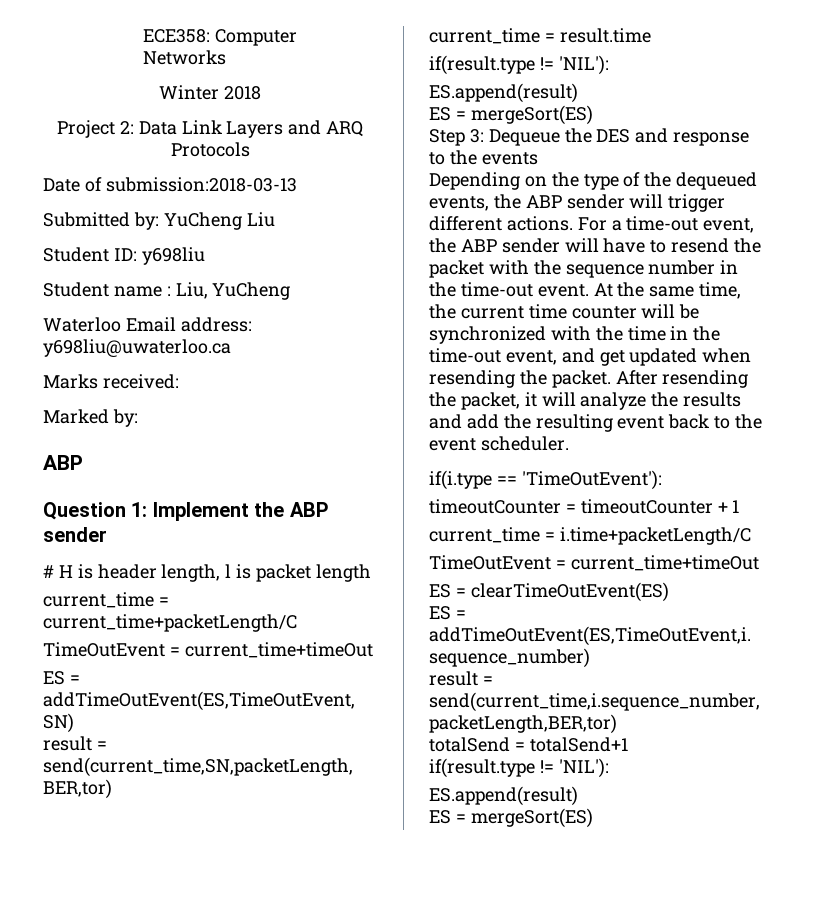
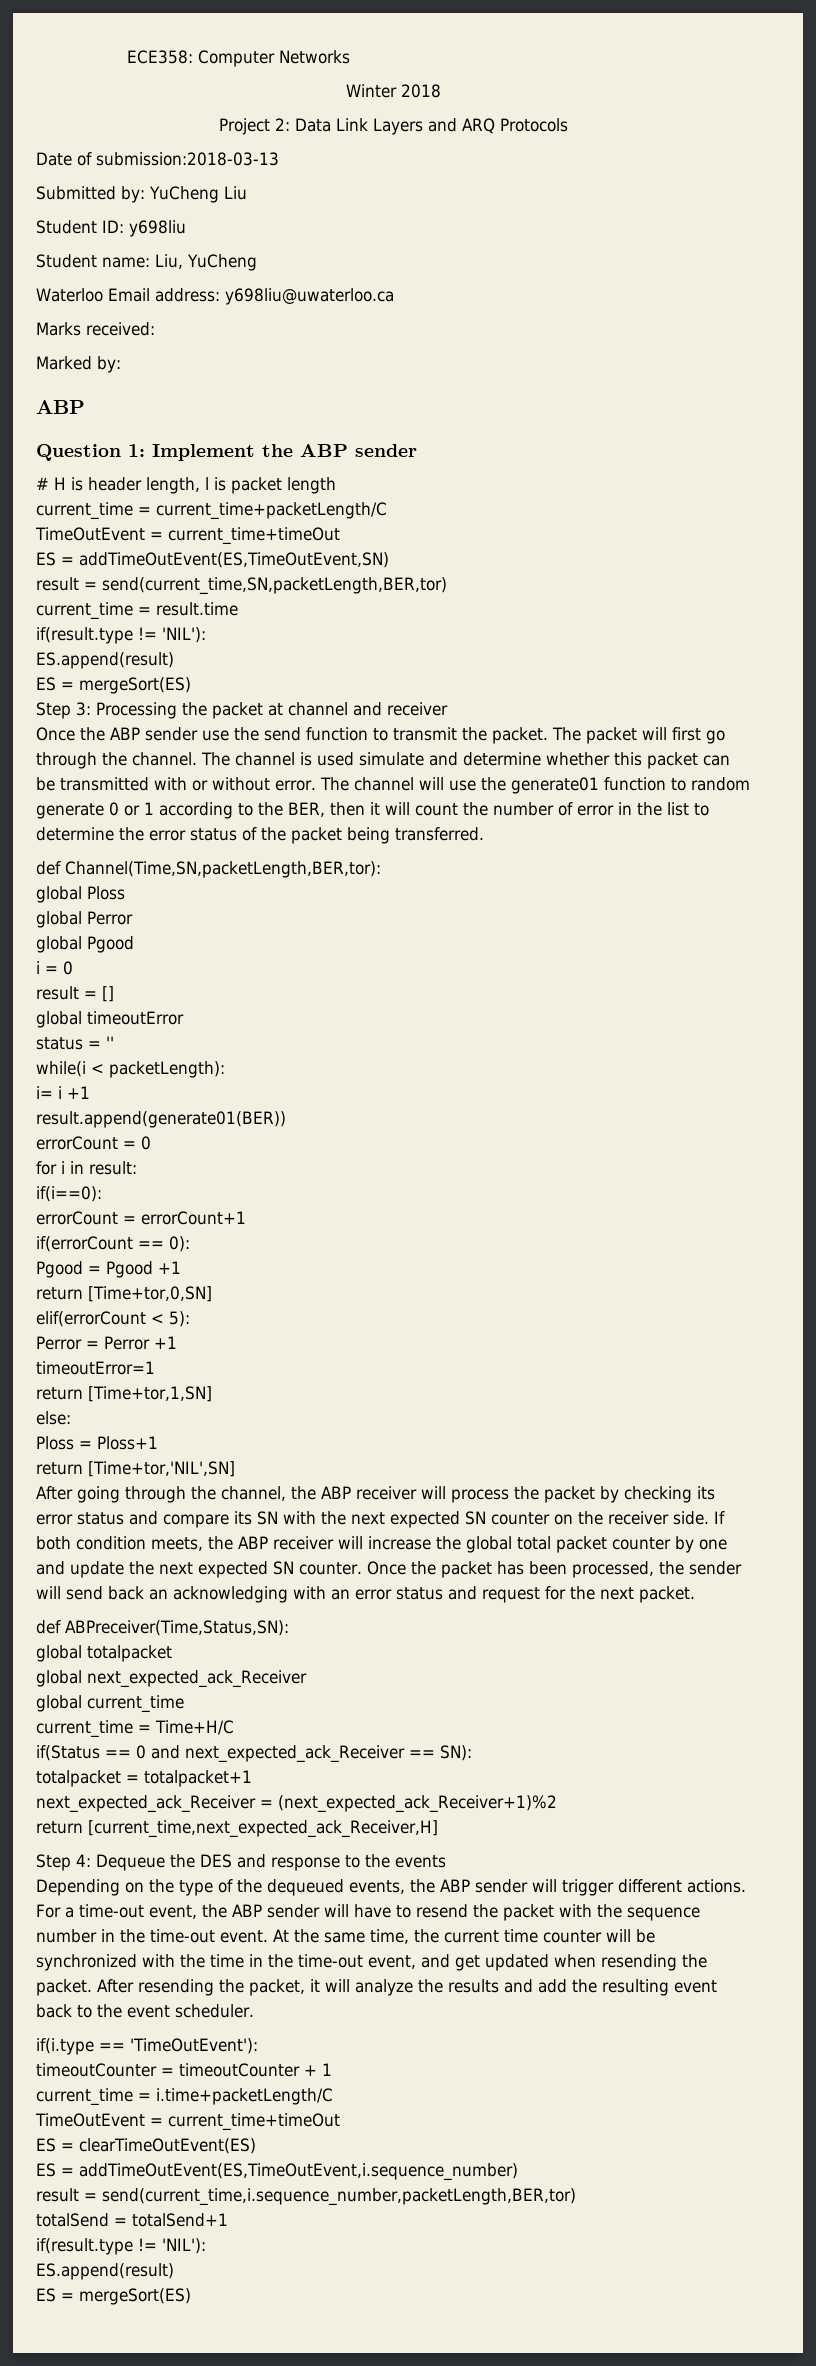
- Student name : Liu, YuCheng
+ Student name: Liu, YuCheng
- Step 3: Dequeue the DES and response to the events
+ Step 3: Processing the packet at channel and receiver
+ Once the ABP sender use the send function to transmit the packet. The packet will first go through the channel. The channel is used simulate and determine whether this packet can be transmitted with or without error. The channel will use the generate01 function to random generate 0 or 1 according to the BER, then it will count the number of error in the list to determine the error status of the packet being transferred.
+ def Channel(Time,SN,packetLength,BER,tor):
+ global Ploss
+ global Perror
+ global Pgood
+ i = 0
+ result = []
+ global timeoutError
+ status = ''
+ while(i < packetLength):
+ i= i +1
+ result.append(generate01(BER))
+ errorCount = 0
+ for i in result:
+ if(i==0):
+ errorCount = errorCount+1
+ if(errorCount == 0):
+ Pgood = Pgood +1
+ return [Time+tor,0,SN]
+ elif(errorCount < 5):
+ Perror = Perror +1
+ timeoutError=1
+ return [Time+tor,1,SN]
+ else:
+ Ploss = Ploss+1
+ return [Time+tor,'NIL',SN]
+ After going through the channel, the ABP receiver will process the packet by checking its error status and compare its SN with the next expected SN counter on the receiver side. If both condition meets, the ABP receiver will increase the global total packet counter by one and update the next expected SN counter. Once the packet has been processed, the sender will send back an acknowledging with an error status and request for the next packet.
+ def ABPreceiver(Time,Status,SN):
+ global totalpacket
+ global next_expected_ack_Receiver
+ global current_time
+ current_time = Time+H/C
+ if(Status == 0 and next_expected_ack_Receiver == SN):
+ totalpacket = totalpacket+1
+ next_expected_ack_Receiver = (next_expected_ack_Receiver+1)%2
+ return [current_time,next_expected_ack_Receiver,H]
+ Step 4: Dequeue the DES and response to the events

